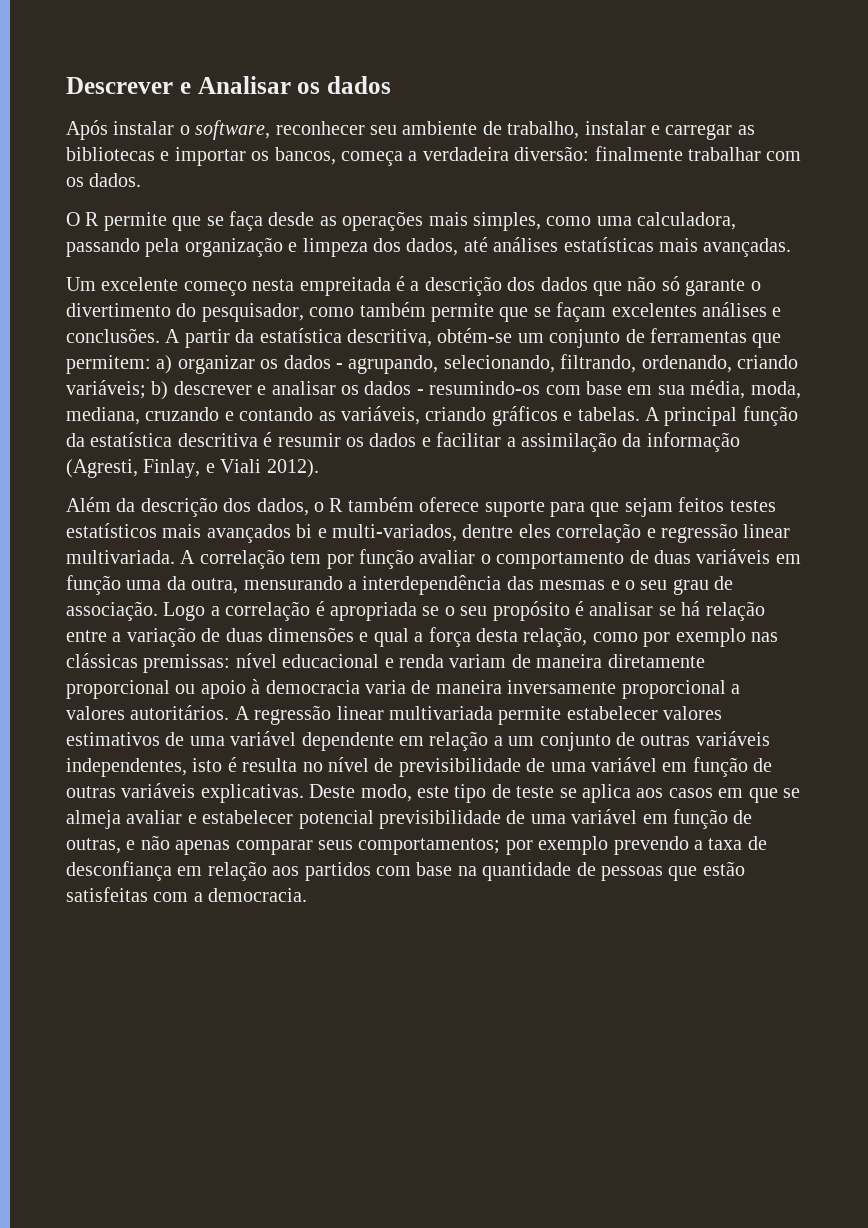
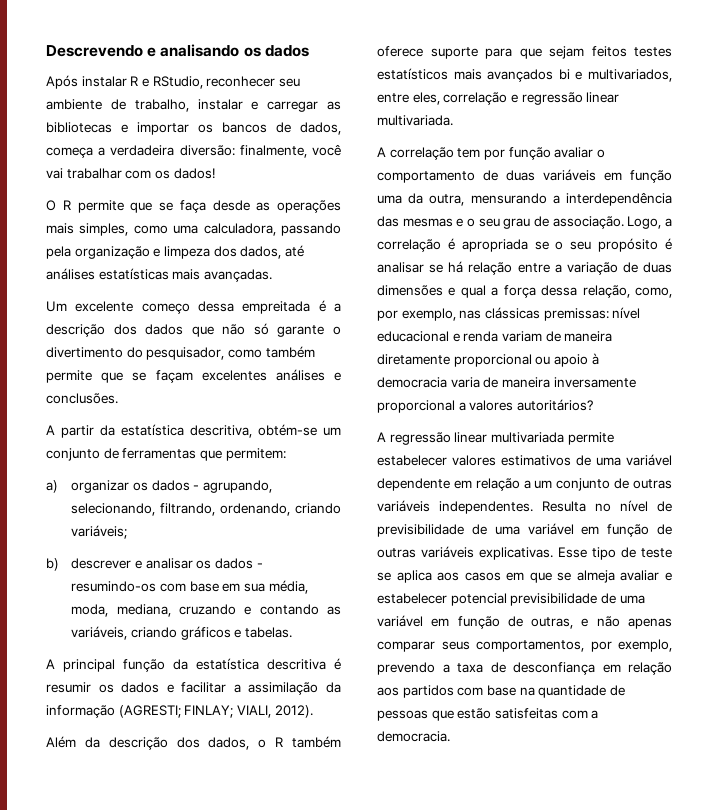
- Descrever e Analisar os dados
+ Descrevendo e analisando os dados
- Após instalar o software, reconhecer seu ambiente de trabalho, instalar e carregar as bibliotecas e importar os bancos, começa a verdadeira diversão: finalmente trabalhar com os dados.
+ Após instalar R e RStudio, reconhecer seu ambiente de trabalho, instalar e carregar as bibliotecas e importar os bancos de dados, começa a verdadeira diversão: finalmente, você vai trabalhar com os dados!
- Um excelente começo nesta empreitada é a descrição dos dados que não só garante o divertimento do pesquisador, como também permite que se façam excelentes análises e conclusões. A partir da estatística descritiva, obtém-se um conjunto de ferramentas que permitem: a) organizar os dados - agrupando, selecionando, filtrando, ordenando, criando variáveis; b) descrever e analisar os dados - resumindo-os com base em sua média, moda, mediana, cruzando e contando as variáveis, criando gráficos e tabelas. A principal função da estatística descritiva é resumir os dados e facilitar a assimilação da informação (Agresti, Finlay, e Viali 2012).
+ Um excelente começo dessa empreitada é a descrição dos dados que não só garante o divertimento do pesquisador, como também permite que se façam excelentes análises e conclusões.
+ A partir da estatística descritiva, obtém-se um conjunto de ferramentas que permitem:
+ a) organizar os dados - agrupando, selecionando, filtrando, ordenando, criando variáveis;
+ b) descrever e analisar os dados - resumindo-os com base em sua média, moda, mediana, cruzando e contando as variáveis, criando gráficos e tabelas.
+ A principal função da estatística descritiva é resumir os dados e facilitar a assimilação da informação (AGRESTI; FINLAY; VIALI, 2012).
- Além da descrição dos dados, o R também oferece suporte para que sejam feitos testes estatísticos mais avançados bi e multi-variados, dentre eles correlação e regressão linear multivariada. A correlação tem por função avaliar o comportamento de duas variáveis em função uma da outra, mensurando a interdependência das mesmas e o seu grau de associação.
+ Além da descrição dos dados, o R também oferece suporte para que sejam feitos testes estatísticos mais avançados bi e multivariados, entre eles, correlação e regressão linear multivariada.
+ A correlação tem por função avaliar o comportamento de duas variáveis em função uma da outra, mensurando a interdependência das mesmas e o seu grau de associação.
- Logo a correlação é apropriada se o seu propósito é analisar se há relação entre a variação de duas dimensões e qual a força desta relação, como por exemplo nas clássicas premissas:
+ Logo, a correlação é apropriada se o seu propósito é analisar se há relação entre a variação de duas dimensões e qual a força dessa relação, como, por exemplo, nas clássicas premissas:
- nível educacional e renda variam de maneira diretamente proporcional ou apoio à democracia varia de maneira inversamente proporcional a valores autoritários. A regressão linear multivariada permite estabelecer valores estimativos de uma variável dependente em relação a um conjunto de outras variáveis independentes, isto é resulta no nível de previsibilidade de uma variável em função de outras variáveis explicativas.
+ nível educacional e renda variam de maneira diretamente proporcional ou apoio à democracia varia de maneira inversamente proporcional a valores autoritários?
+ A regressão linear multivariada permite estabelecer valores estimativos de uma variável dependente em relação a um conjunto de outras variáveis independentes. Resulta no nível de previsibilidade de uma variável em função de outras variáveis explicativas.
- Deste modo, este tipo de teste se aplica aos casos em que se almeja avaliar e estabelecer potencial previsibilidade de uma variável em função de outras, e não apenas comparar seus comportamentos; por exemplo prevendo a taxa de desconfiança em relação aos partidos com base na quantidade de pessoas que estão satisfeitas com a democracia.
+ Esse tipo de teste se aplica aos casos em que se almeja avaliar e estabelecer potencial previsibilidade de uma variável em função de outras, e não apenas comparar seus comportamentos, por exemplo, prevendo a taxa de desconfiança em relação aos partidos com base na quantidade de pessoas que estão satisfeitas com a democracia.

